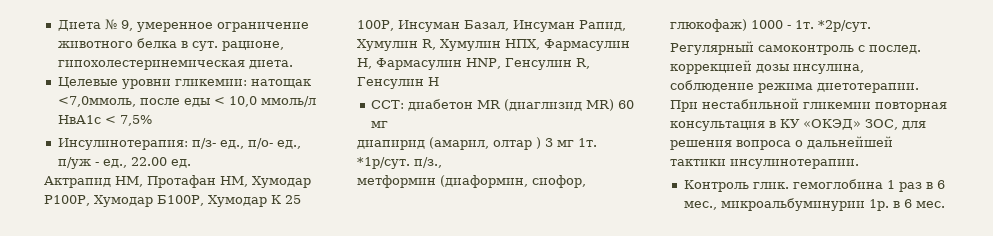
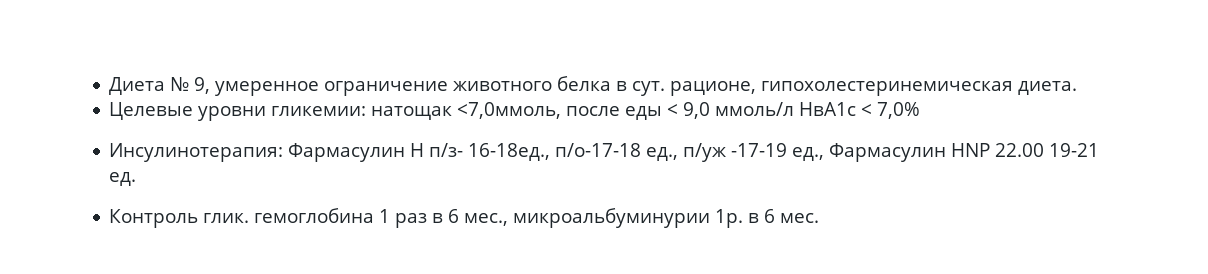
- Целевые уровни гликемии: натощак <7,0ммоль, после еды < 10,0 ммоль/л НвА1с < 7,5%
+ Целевые уровни гликемии: натощак <7,0ммоль, после еды < 9,0 ммоль/л НвА1с < 7,0%
- Инсулинотерапия: п/з- ед., п/о- ед., п/уж - ед., 22.00 ед.
- Актрапид НМ, Протафан НМ, Хумодар Р100Р, Хумодар Б100Р, Хумодар К 25 100Р, Инсуман Базал, Инсуман Рапид, Хумулин R, Хумулин НПХ, Фармасулин Н, Фармасулин НNР, Генсулин R, Генсулин Н
- ССТ: диабетон МR (диаглизид МR) 60 мг
- диапирид (амарил, олтар ) 3 мг 1т. *1р/сут. п/з.,
- метформин (диаформин, сиофор, глюкофаж) 1000 - 1т. *2р/сут.
- Регулярный самоконтроль с послед. коррекцией дозы инсулина, соблюдение режима диетотерапии. При нестабильной гликемии повторная консультация в КУ «ОКЭД» ЗОС, для решения вопроса о дальнейшей тактики инсулинотерапии.
+ Инсулинотерапия: Фармасулин Н п/з- 16-18ед., п/о-17-18 ед., п/уж -17-19 ед., Фармасулин НNP 22.00 19-21 ед.

